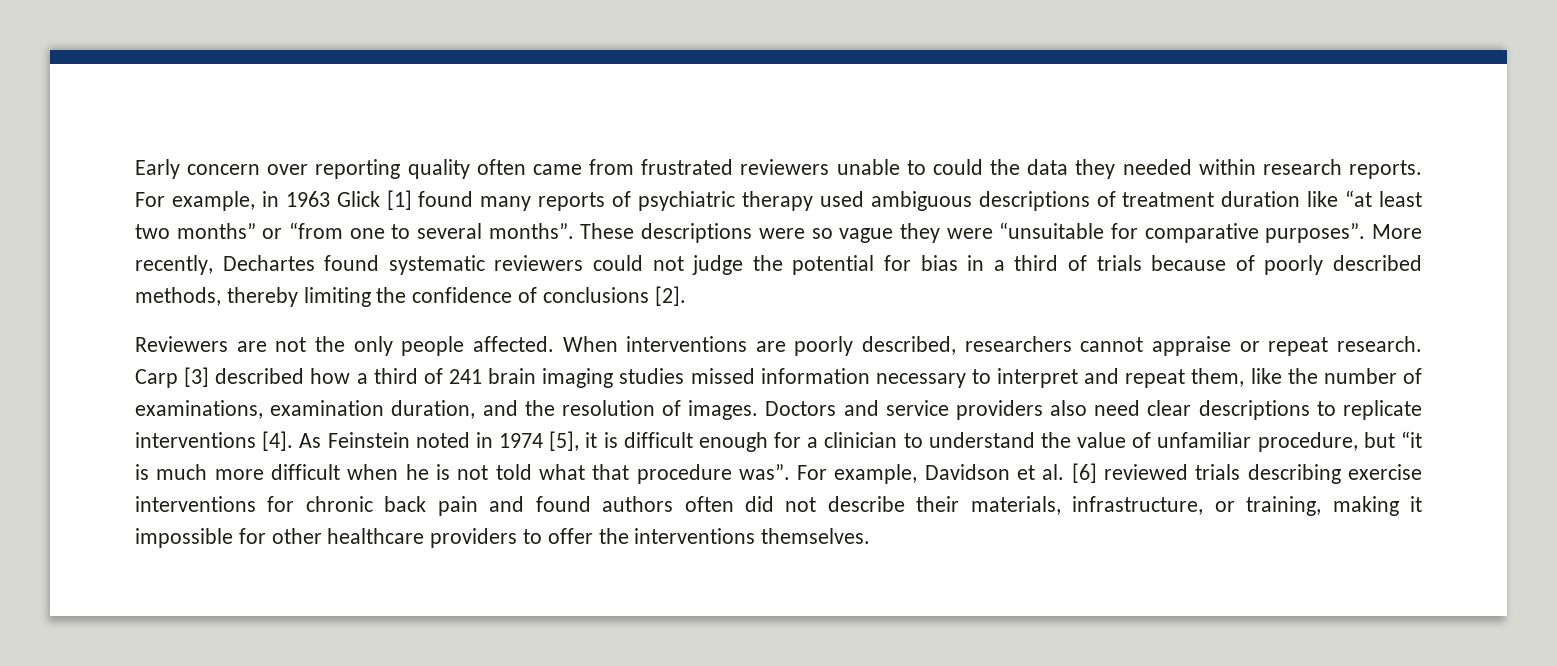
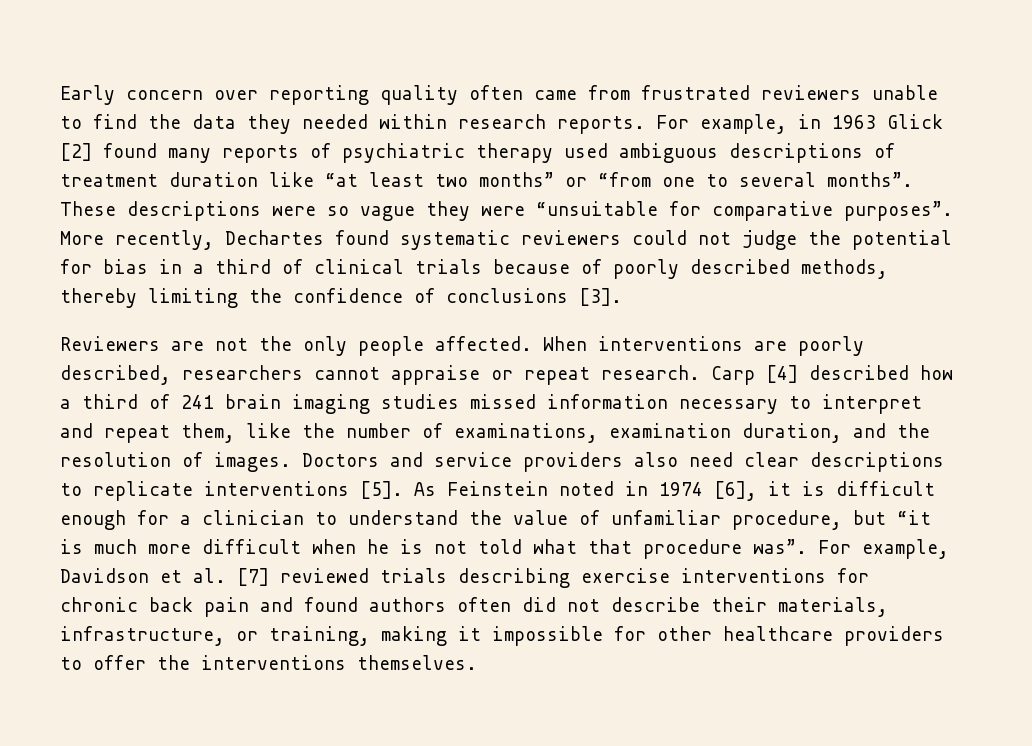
- Early concern over reporting quality often came from frustrated reviewers unable to could the data they needed within research reports.
+ Early concern over reporting quality often came from frustrated reviewers unable to find the data they needed within research reports.
- For example, in 1963 Glick [1] found many reports of psychiatric therapy used ambiguous descriptions of treatment duration like “at least two months” or “from one to several months”.
+ For example, in 1963 Glick [2] found many reports of psychiatric therapy used ambiguous descriptions of treatment duration like “at least two months” or “from one to several months”.
- More recently, Dechartes found systematic reviewers could not judge the potential for bias in a third of trials because of poorly described methods, thereby limiting the confidence of conclusions [2].
+ More recently, Dechartes found systematic reviewers could not judge the potential for bias in a third of clinical trials because of poorly described methods, thereby limiting the confidence of conclusions [3].
- Carp [3] described how a third of 241 brain imaging studies missed information necessary to interpret and repeat them, like the number of examinations, examination duration, and the resolution of images.
+ Carp [4] described how a third of 241 brain imaging studies missed information necessary to interpret and repeat them, like the number of examinations, examination duration, and the resolution of images.
- Doctors and service providers also need clear descriptions to replicate interventions [4].
+ Doctors and service providers also need clear descriptions to replicate interventions [5].
- As Feinstein noted in 1974 [5], it is difficult enough for a clinician to understand the value of unfamiliar procedure, but “it is much more difficult when he is not told what that procedure was”.
+ As Feinstein noted in 1974 [6], it is difficult enough for a clinician to understand the value of unfamiliar procedure, but “it is much more difficult when he is not told what that procedure was”.
- For example, Davidson et al. [6] reviewed trials describing exercise interventions for chronic back pain and found authors often did not describe their materials, infrastructure, or training, making it impossible for other healthcare providers to offer the interventions themselves.
+ For example, Davidson et al. [7] reviewed trials describing exercise interventions for chronic back pain and found authors often did not describe their materials, infrastructure, or training, making it impossible for other healthcare providers to offer the interventions themselves.

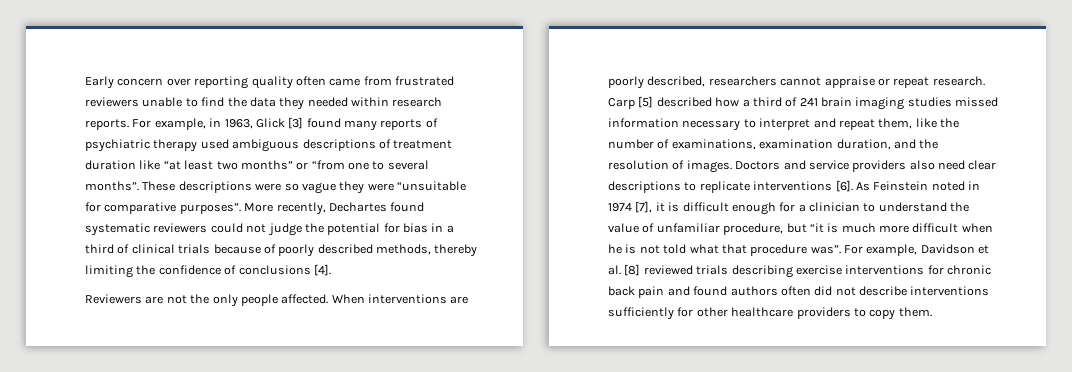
- For example, in 1963 Glick [2] found many reports of psychiatric therapy used ambiguous descriptions of treatment duration like “at least two months” or “from one to several months”.
+ For example, in 1963, Glick [3] found many reports of psychiatric therapy used ambiguous descriptions of treatment duration like “at least two months” or “from one to several months”.
- More recently, Dechartes found systematic reviewers could not judge the potential for bias in a third of clinical trials because of poorly described methods, thereby limiting the confidence of conclusions [3].
+ More recently, Dechartes found systematic reviewers could not judge the potential for bias in a third of clinical trials because of poorly described methods, thereby limiting the confidence of conclusions [4].
- Carp [4] described how a third of 241 brain imaging studies missed information necessary to interpret and repeat them, like the number of examinations, examination duration, and the resolution of images.
+ Carp [5] described how a third of 241 brain imaging studies missed information necessary to interpret and repeat them, like the number of examinations, examination duration, and the resolution of images.
- Doctors and service providers also need clear descriptions to replicate interventions [5].
+ Doctors and service providers also need clear descriptions to replicate interventions [6].
- As Feinstein noted in 1974 [6], it is difficult enough for a clinician to understand the value of unfamiliar procedure, but “it is much more difficult when he is not told what that procedure was”.
+ As Feinstein noted in 1974 [7], it is difficult enough for a clinician to understand the value of unfamiliar procedure, but “it is much more difficult when he is not told what that procedure was”.
- For example, Davidson et al. [7] reviewed trials describing exercise interventions for chronic back pain and found authors often did not describe their materials, infrastructure, or training, making it impossible for other healthcare providers to offer the interventions themselves.
+ For example, Davidson et al. [8] reviewed trials describing exercise interventions for chronic back pain and found authors often did not describe interventions sufficiently for other healthcare providers to copy them.

